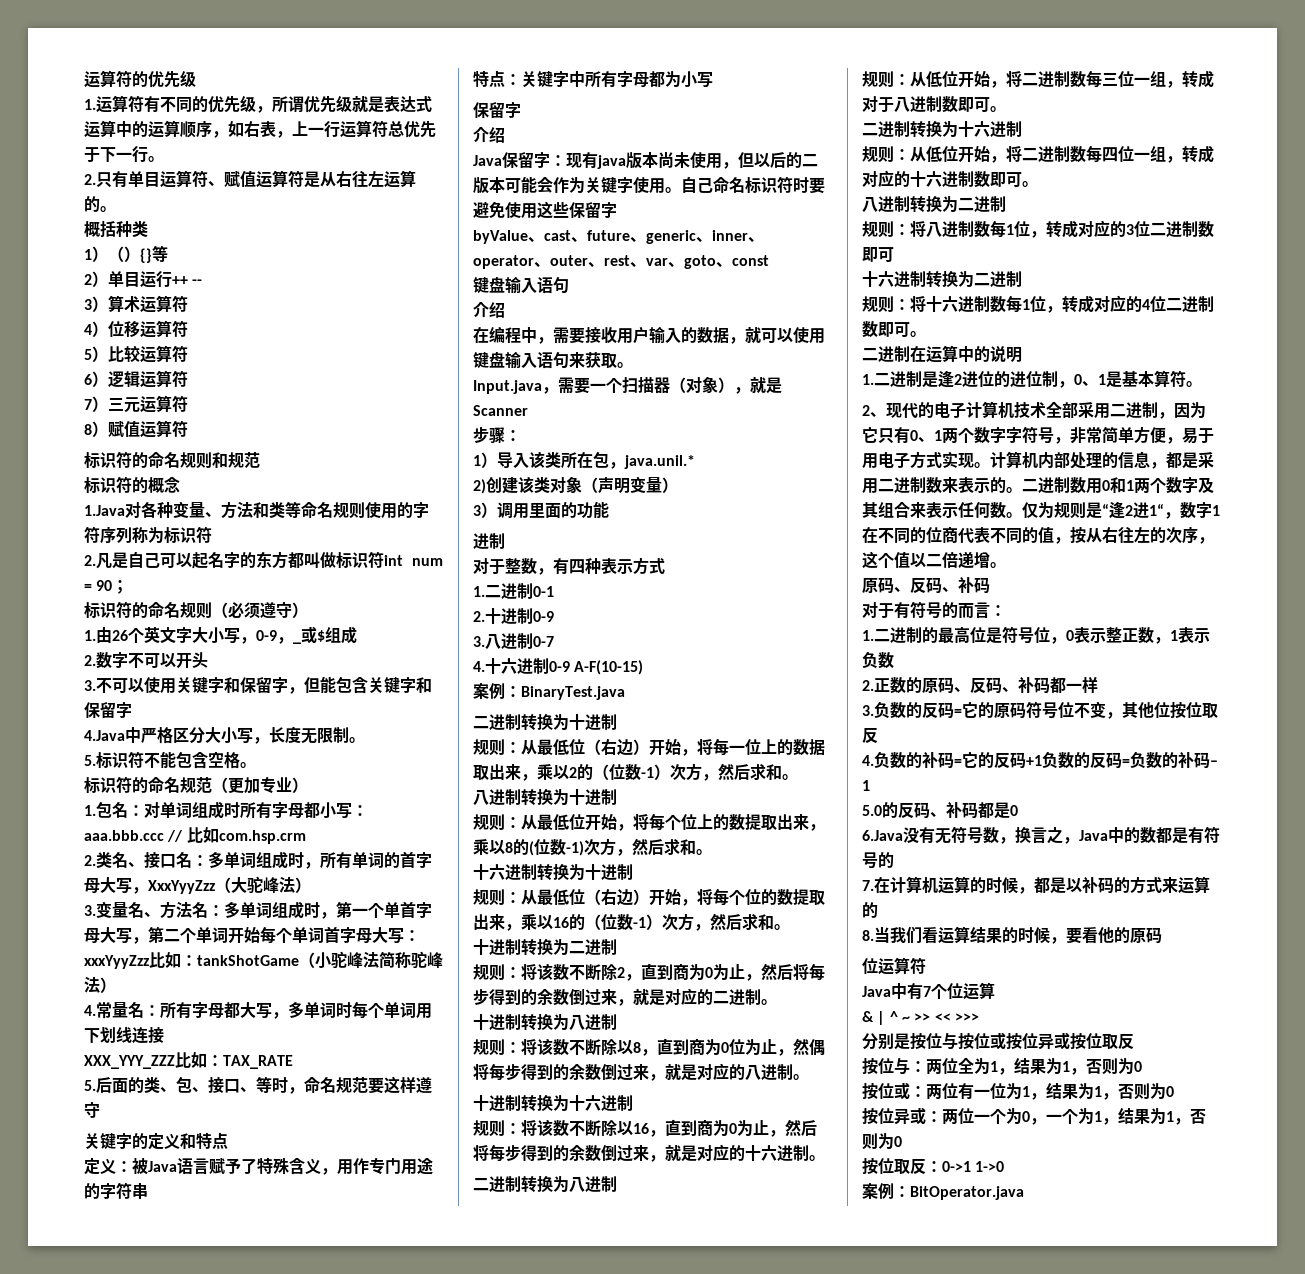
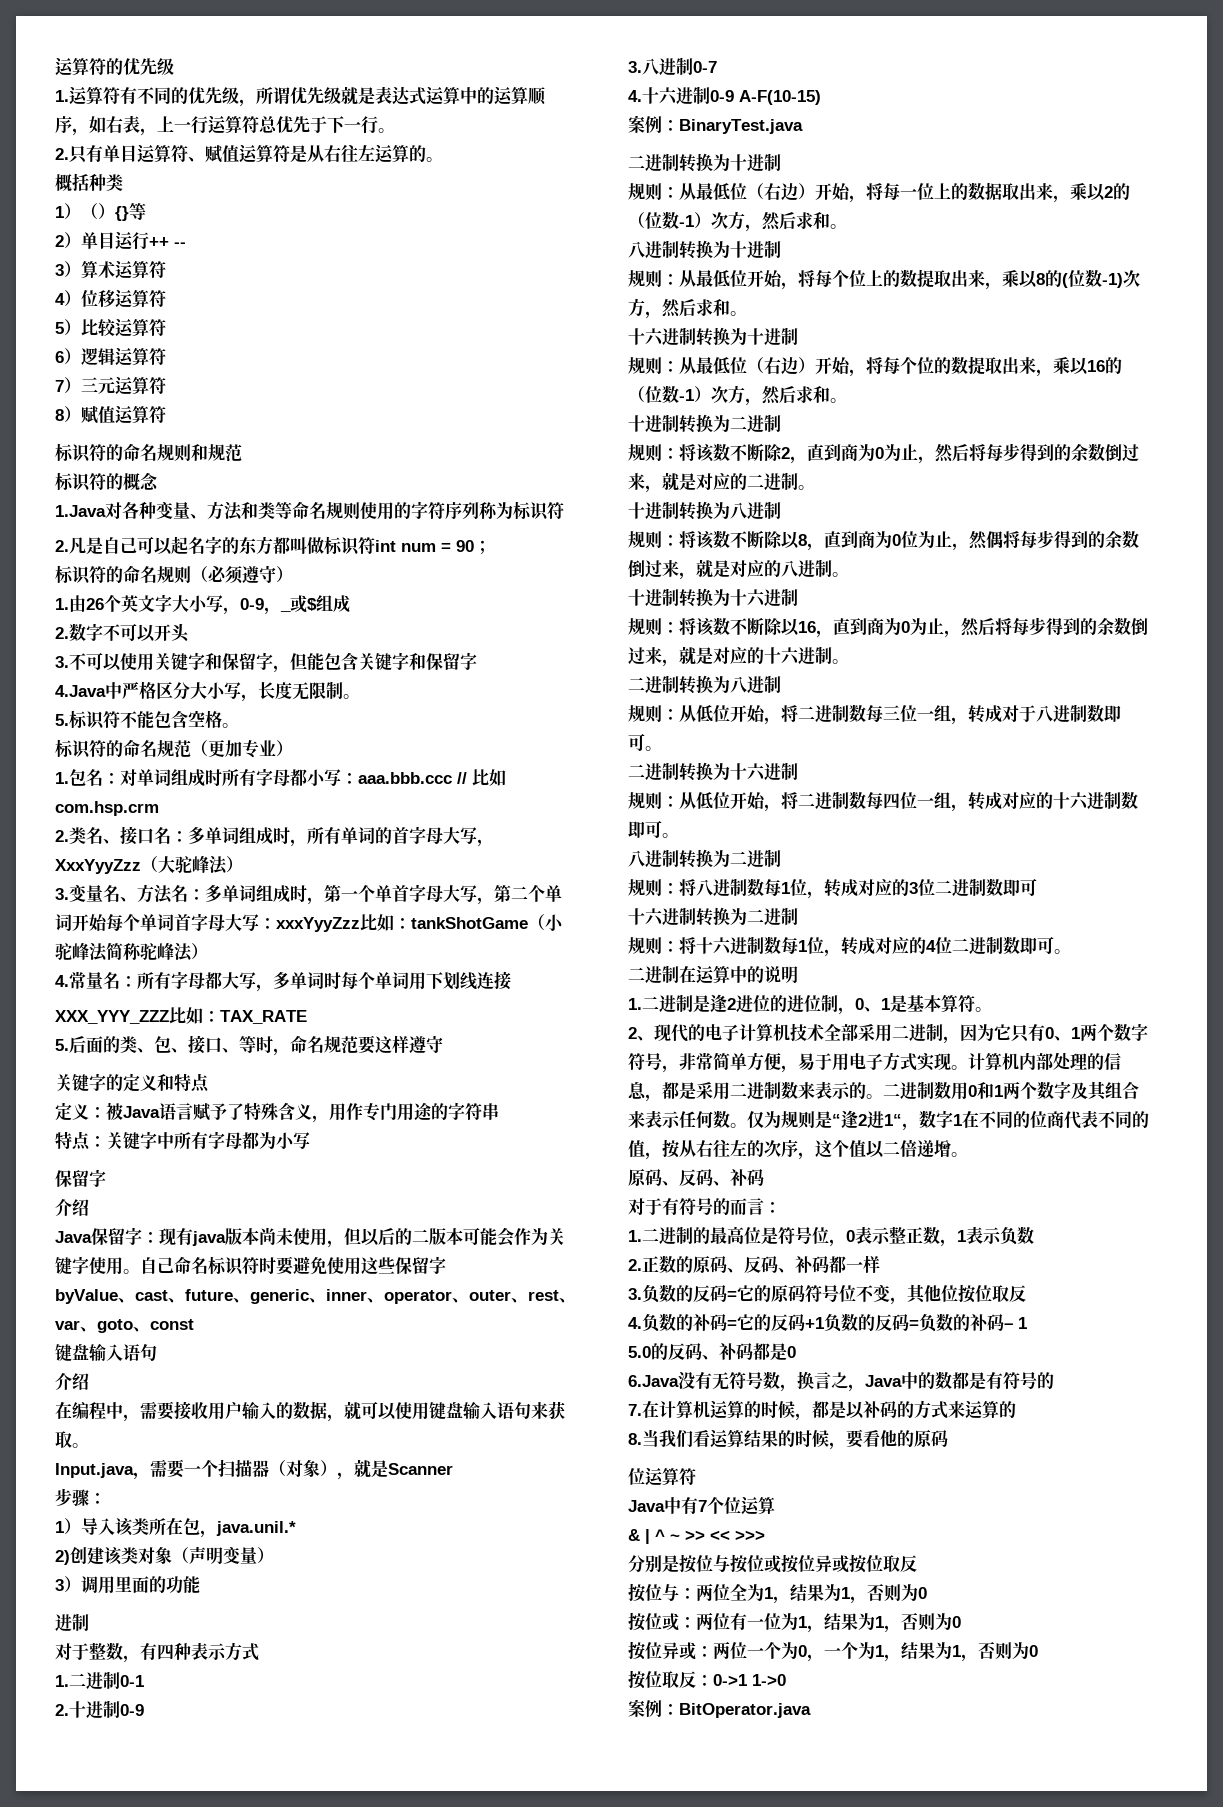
- 2、现代的电子计算机技术全部采用二进制，因为它只有0、1两个数字字符号，非常简单方便，易于用电子方式实现。
+ 2、现代的电子计算机技术全部采用二进制，因为它只有0、1两个数字符号，非常简单方便，易于用电子方式实现。

